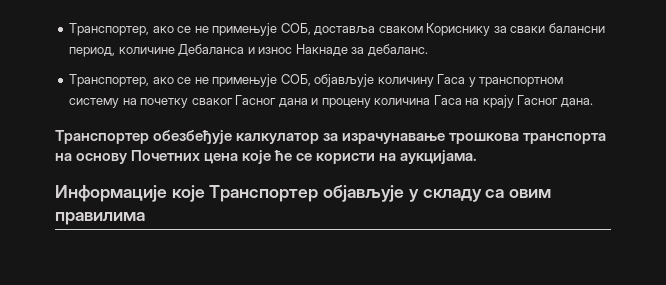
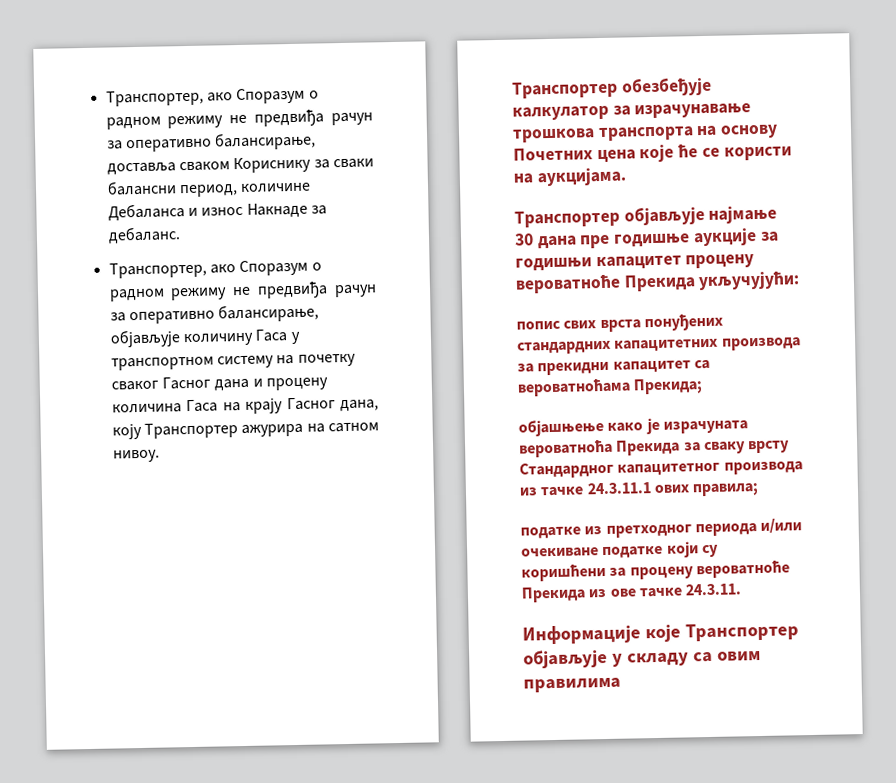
- Транспортер, ако се не примењује СОБ, доставља сваком Кориснику за сваки балансни период, количине Дебаланса и износ Накнаде за дебаланс.
+ Транспортер, ако Споразум о радном режиму не предвиђа рачун за оперативно балансирање, доставља сваком Кориснику за сваки балансни период, количине Дебаланса и износ Накнаде за дебаланс.
- Транспортер, ако се не примењује СОБ, објављује количину Гаса у транспортном систему на почетку сваког Гасног дана и процену количина Гаса на крају Гасног дана.
+ Транспортер, ако Споразум о радном режиму не предвиђа рачун за оперативно балансирање, објављује количину Гаса у транспортном систему на почетку сваког Гасног дана и процену количина Гаса на крају Гасног дана, коју Транспортер ажурира на сатном нивоу.
+ Транспортер објављује најмање 30 дана пре годишње аукције за годишњи капацитет процену вероватноће Прекида укључујући:
+ попис свих врста понуђених стандардних капацитетних производа за прекидни капацитет са вероватноћама Прекида;
+ објашњење како је израчуната вероватноћа Прекида за сваку врсту Стандардног капацитетног производа из тачке 24.3.11.1 ових правила;
+ податке из претходног периода и/или очекиване податке који су коришћени за процену вероватноће Прекида из ове тачке 24.3.11.

